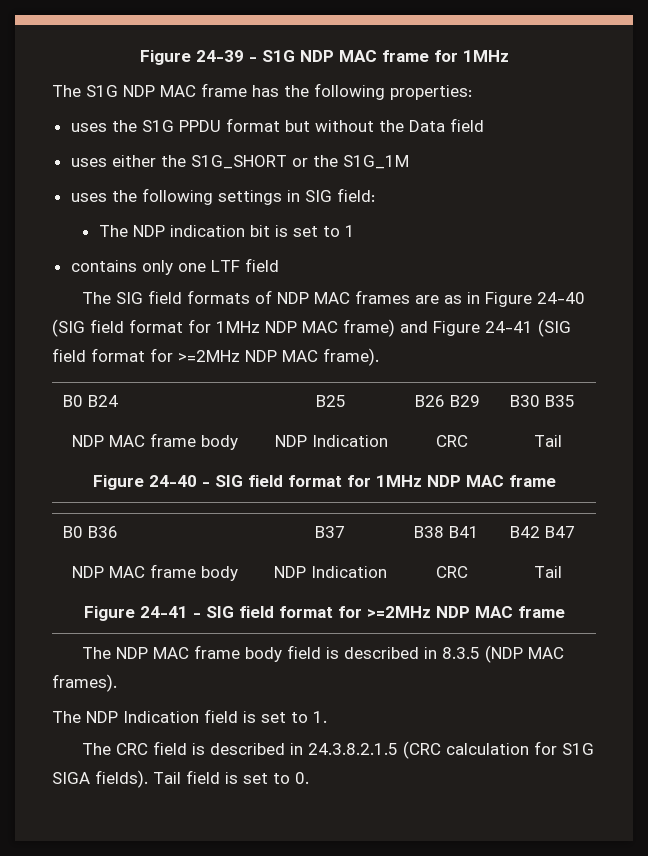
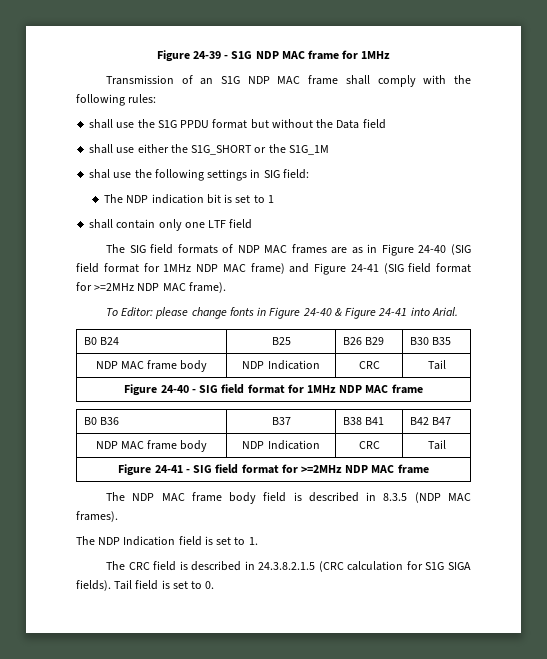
- The S1G NDP MAC frame has the following properties:
- uses the S1G PPDU format but without the Data field
+ Transmission of an S1G NDP MAC frame shall comply with the following rules:
+ shall use the S1G PPDU format but without the Data field
- uses either the S1G_SHORT or the S1G_1M
+ shall use either the S1G_SHORT or the S1G_1M
- uses the following settings in SIG field:
+ shal use the following settings in SIG field:
- contains only one LTF field
+ shall contain only one LTF field
+ To Editor: please change fonts in Figure 24-40 & Figure 24-41 into Arial.

